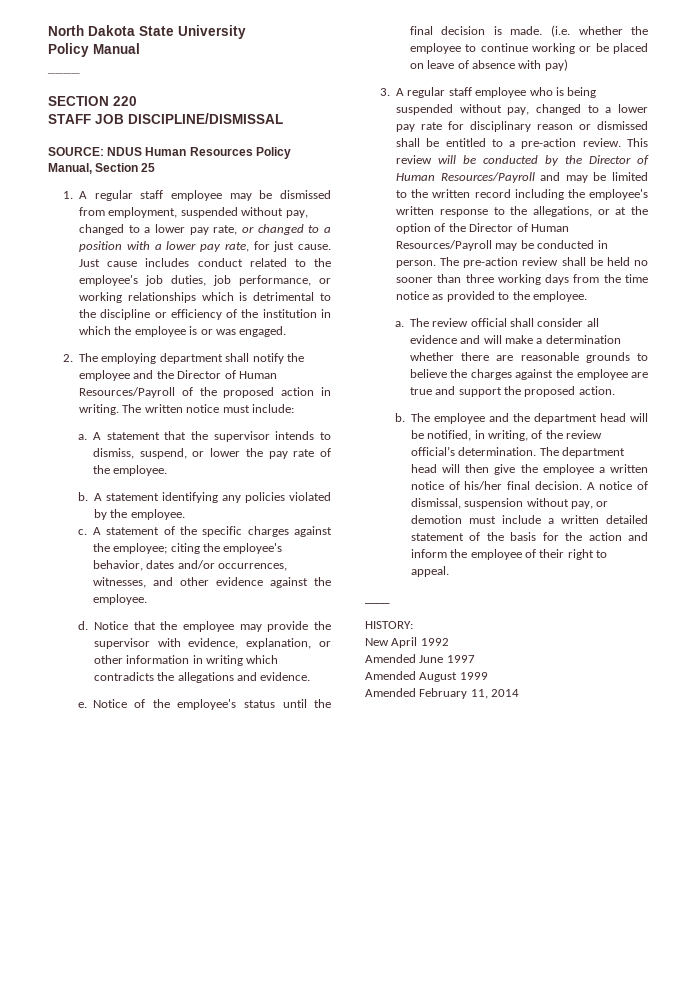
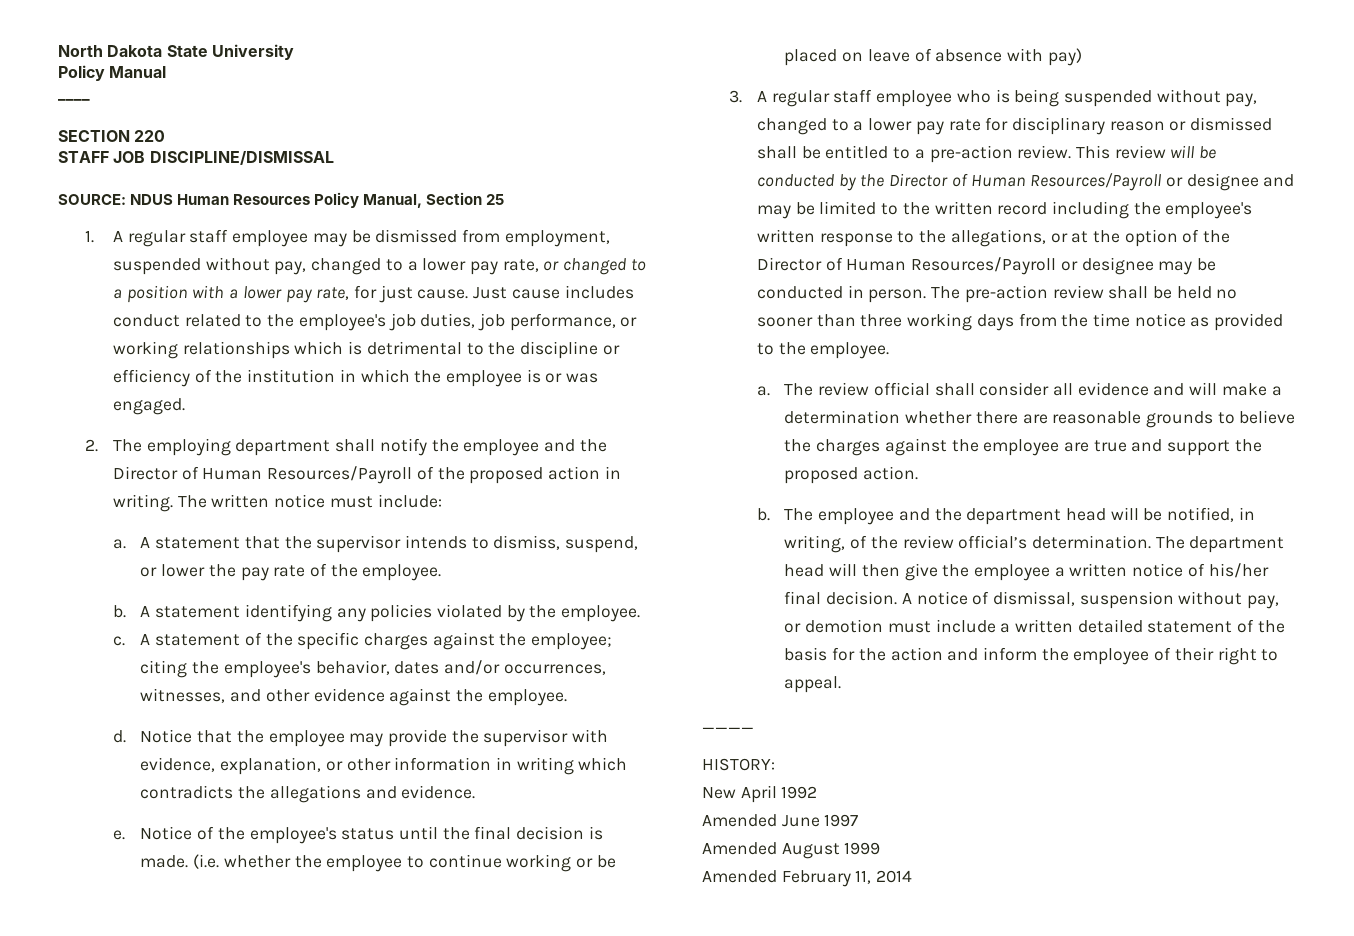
- This review will be conducted by the Director of Human Resources/Payroll and may be limited to the written record including the employee's written response to the allegations, or at the option of the Director of Human Resources/Payroll may be conducted in person.
+ This review will be conducted by the Director of Human Resources/Payroll or designee and may be limited to the written record including the employee's written response to the allegations, or at the option of the Director of Human Resources/Payroll or designee may be conducted in person.

